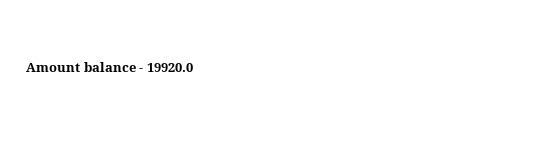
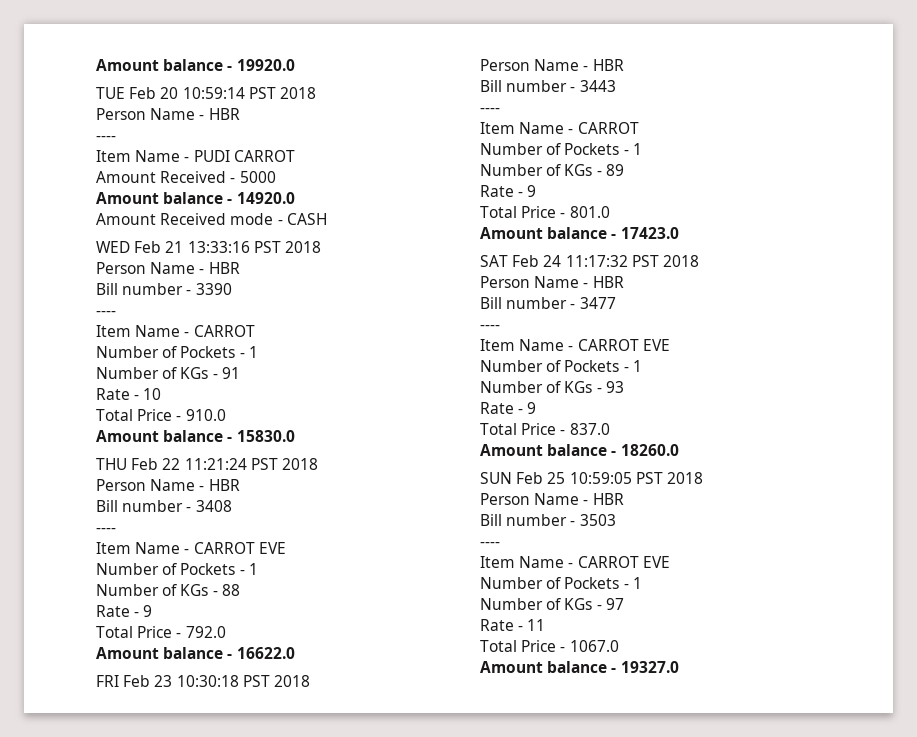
+ TUE Feb 20 10:59:14 PST 2018
+ Person Name - HBR
+ ----
+ Item Name - PUDI CARROT
+ Amount Received - 5000
+ Amount balance - 14920.0
+ Amount Received mode - CASH
+ WED Feb 21 13:33:16 PST 2018
+ Person Name - HBR
+ Bill number - 3390
+ ----
+ Item Name - CARROT
+ Number of Pockets - 1
+ Number of KGs - 91
+ Rate - 10
+ Total Price - 910.0
+ Amount balance - 15830.0
+ THU Feb 22 11:21:24 PST 2018
+ Person Name - HBR
+ Bill number - 3408
+ ----
+ Item Name - CARROT EVE
+ Number of Pockets - 1
+ Number of KGs - 88
+ Rate - 9
+ Total Price - 792.0
+ Amount balance - 16622.0
+ FRI Feb 23 10:30:18 PST 2018
+ Person Name - HBR
+ Bill number - 3443
+ ----
+ Item Name - CARROT
+ Number of Pockets - 1
+ Number of KGs - 89
+ Rate - 9
+ Total Price - 801.0
+ Amount balance - 17423.0
+ SAT Feb 24 11:17:32 PST 2018
+ Person Name - HBR
+ Bill number - 3477
+ ----
+ Item Name - CARROT EVE
+ Number of Pockets - 1
+ Number of KGs - 93
+ Rate - 9
+ Total Price - 837.0
+ Amount balance - 18260.0
+ SUN Feb 25 10:59:05 PST 2018
+ Person Name - HBR
+ Bill number - 3503
+ ----
+ Item Name - CARROT EVE
+ Number of Pockets - 1
+ Number of KGs - 97
+ Rate - 11
+ Total Price - 1067.0
+ Amount balance - 19327.0

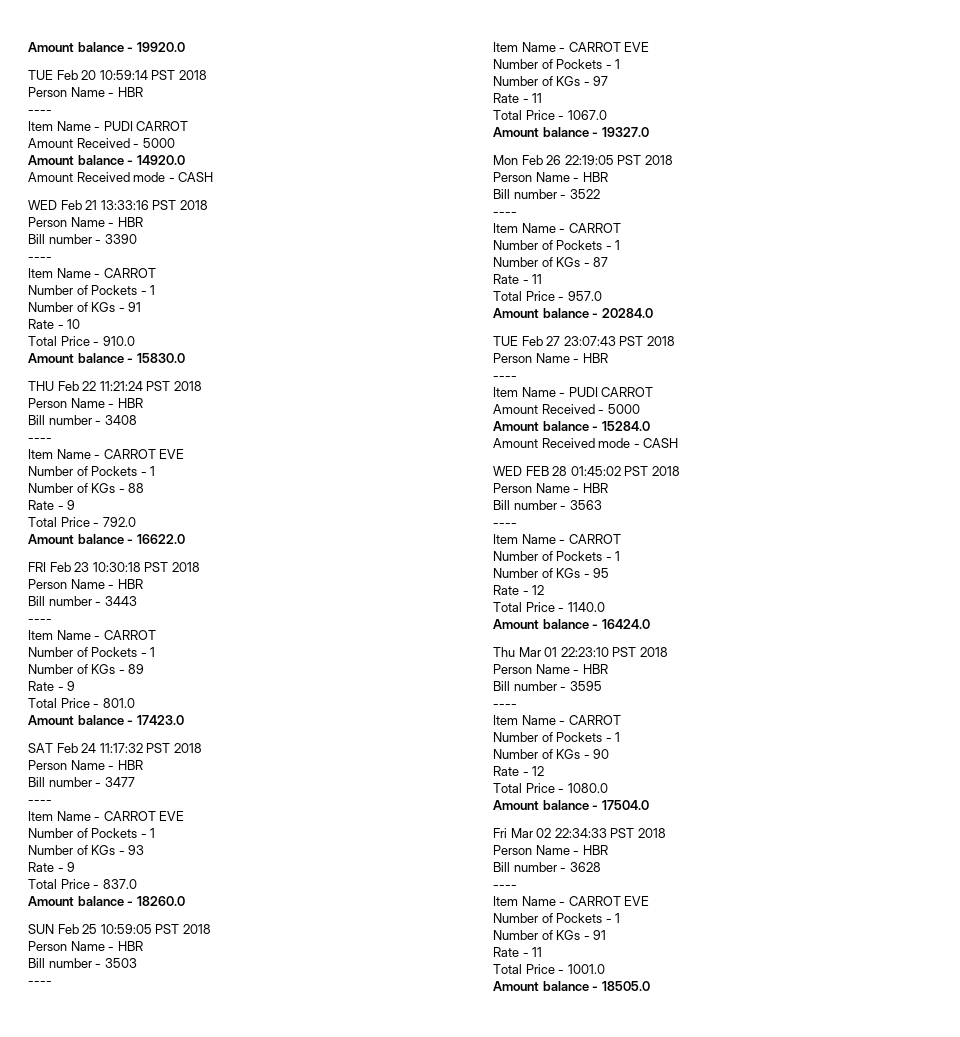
+ Mon Feb 26 22:19:05 PST 2018
+ Person Name - HBR
+ Bill number - 3522
+ ----
+ Item Name - CARROT
+ Number of Pockets - 1
+ Number of KGs - 87
+ Rate - 11
+ Total Price - 957.0
+ Amount balance - 20284.0
+ TUE Feb 27 23:07:43 PST 2018
+ Person Name - HBR
+ ----
+ Item Name - PUDI CARROT
+ Amount Received - 5000
+ Amount balance - 15284.0
+ Amount Received mode - CASH
+ WED FEB 28 01:45:02 PST 2018
+ Person Name - HBR
+ Bill number - 3563
+ ----
+ Item Name - CARROT
+ Number of Pockets - 1
+ Number of KGs - 95
+ Rate - 12
+ Total Price - 1140.0
+ Amount balance - 16424.0
+ Thu Mar 01 22:23:10 PST 2018
+ Person Name - HBR
+ Bill number - 3595
+ ----
+ Item Name - CARROT
+ Number of Pockets - 1
+ Number of KGs - 90
+ Rate - 12
+ Total Price - 1080.0
+ Amount balance - 17504.0
+ Fri Mar 02 22:34:33 PST 2018
+ Person Name - HBR
+ Bill number - 3628
+ ----
+ Item Name - CARROT EVE
+ Number of Pockets - 1
+ Number of KGs - 91
+ Rate - 11
+ Total Price - 1001.0
+ Amount balance - 18505.0

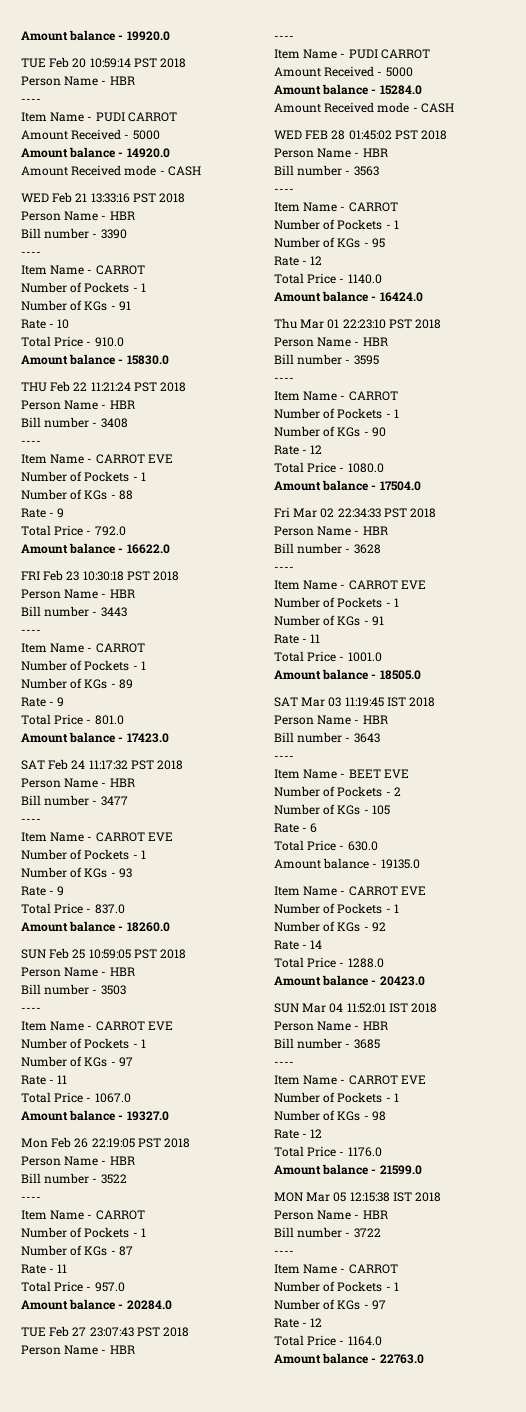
+ SAT Mar 03 11:19:45 IST 2018
+ Person Name - HBR
+ Bill number - 3643
+ ----
+ Item Name - BEET EVE
+ Number of Pockets - 2
+ Number of KGs - 105
+ Rate - 6
+ Total Price - 630.0
+ Amount balance - 19135.0
+ Item Name - CARROT EVE
+ Number of Pockets - 1
+ Number of KGs - 92
+ Rate - 14
+ Total Price - 1288.0
+ Amount balance - 20423.0
+ SUN Mar 04 11:52:01 IST 2018
+ Person Name - HBR
+ Bill number - 3685
+ ----
+ Item Name - CARROT EVE
+ Number of Pockets - 1
+ Number of KGs - 98
+ Rate - 12
+ Total Price - 1176.0
+ Amount balance - 21599.0
+ MON Mar 05 12:15:38 IST 2018
+ Person Name - HBR
+ Bill number - 3722
+ ----
+ Item Name - CARROT
+ Number of Pockets - 1
+ Number of KGs - 97
+ Rate - 12
+ Total Price - 1164.0
+ Amount balance - 22763.0

